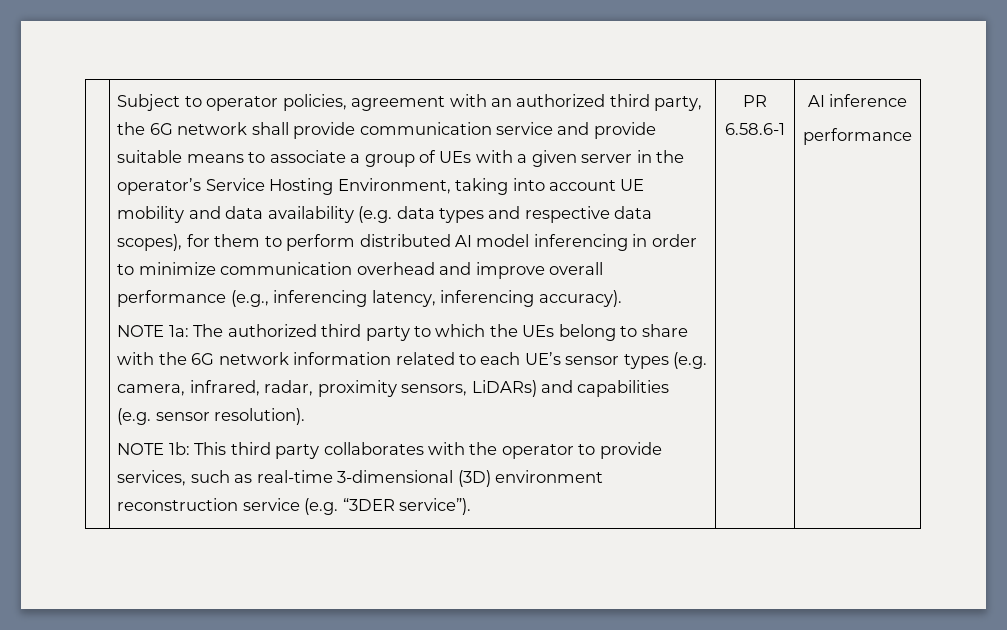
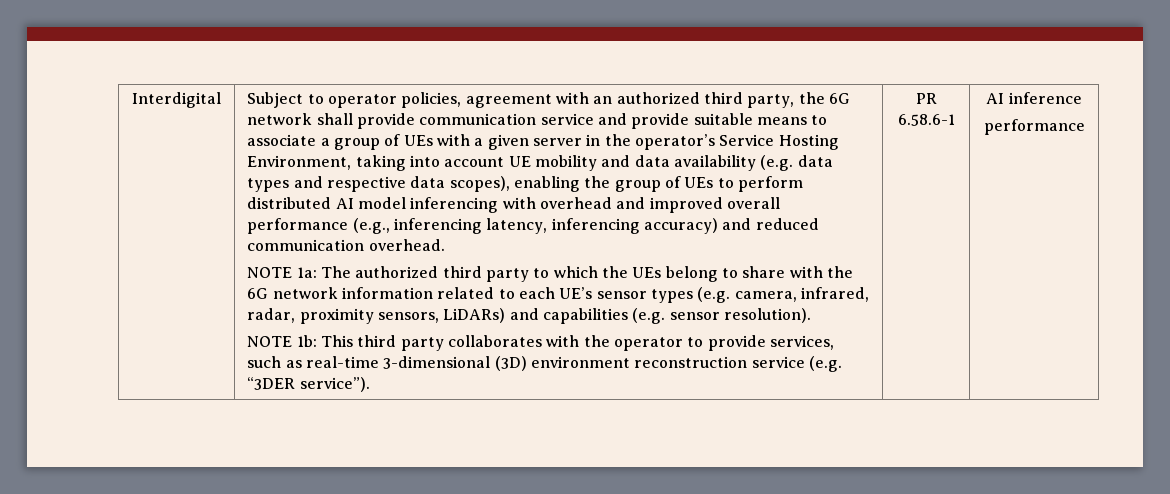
+ Interdigital
- Subject to operator policies, agreement with an authorized third party, the 6G network shall provide communication service and provide suitable means to associate a group of UEs with a given server in the operator’s Service Hosting Environment, taking into account UE mobility and data availability (e.g. data types and respective data scopes), for them to perform distributed AI model inferencing in order to minimize communication overhead and improve overall performance (e.g., inferencing latency, inferencing accuracy).
+ Subject to operator policies, agreement with an authorized third party, the 6G network shall provide communication service and provide suitable means to associate a group of UEs with a given server in the operator’s Service Hosting Environment, taking into account UE mobility and data availability (e.g. data types and respective data scopes), enabling the group of UEs to perform distributed AI model inferencing with overhead and improved overall performance (e.g., inferencing latency, inferencing accuracy) and reduced communication overhead.

